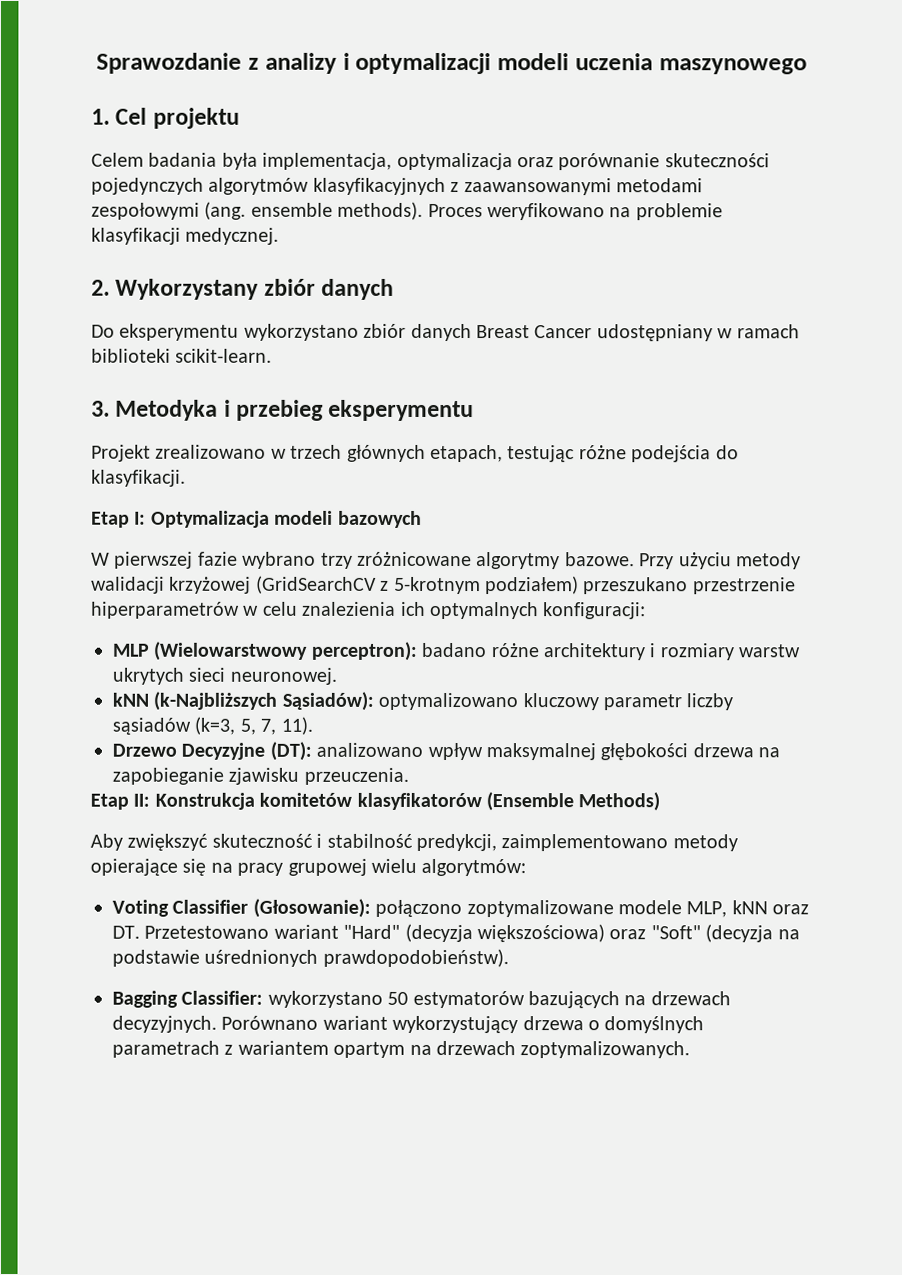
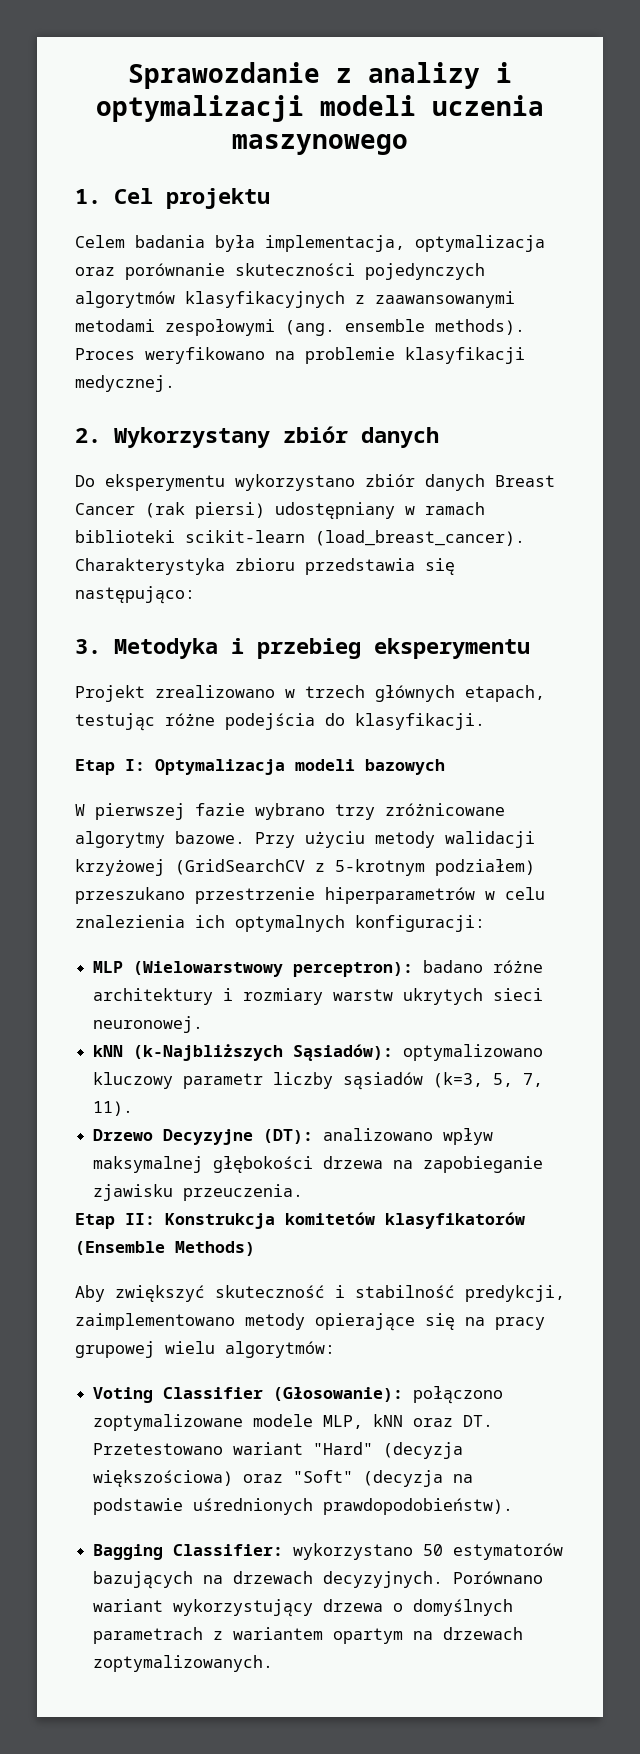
- Do eksperymentu wykorzystano zbiór danych Breast Cancer udostępniany w ramach biblioteki scikit-learn.
+ Do eksperymentu wykorzystano zbiór danych Breast Cancer (rak piersi) udostępniany w ramach biblioteki scikit-learn (load_breast_cancer). Charakterystyka zbioru przedstawia się następująco:

